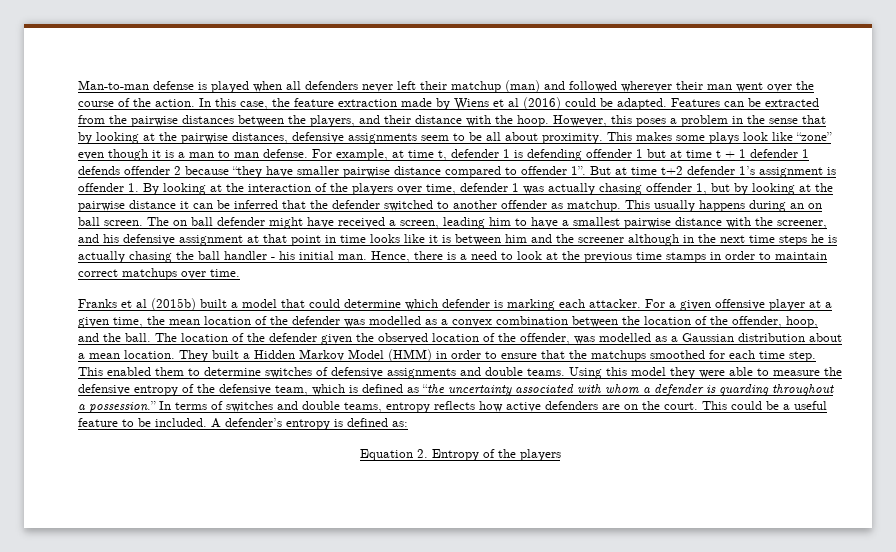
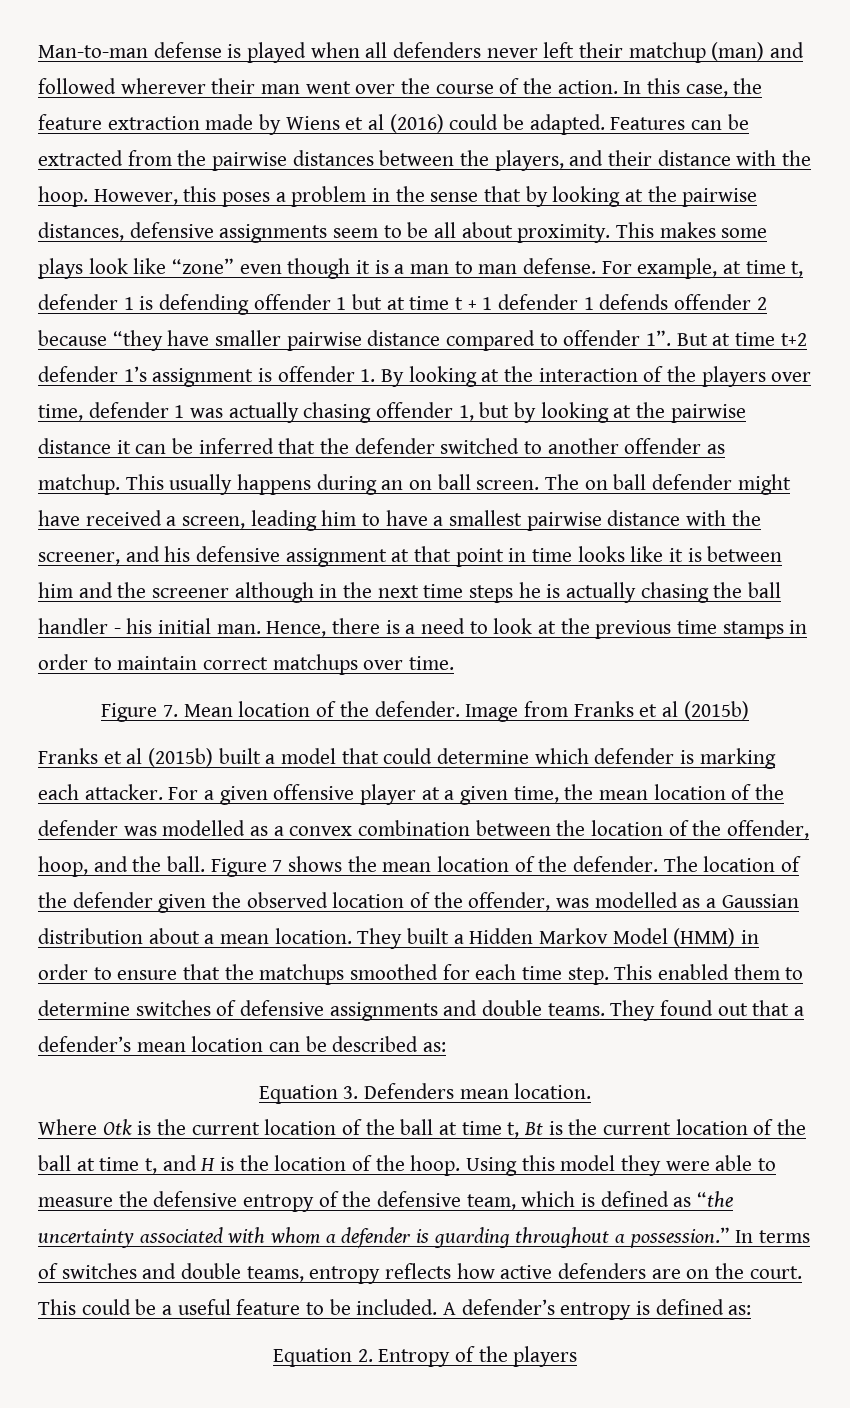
+ Figure 7. Mean location of the defender. Image from Franks et al (2015b)
+ Figure 7 shows the mean location of the defender.
+ They found out that a defender’s mean location can be described as:
+ Equation 3. Defenders mean location.
+ Where Otk is the current location of the ball at time t, Bt is the current location of the ball at time t, and H is the location of the hoop.

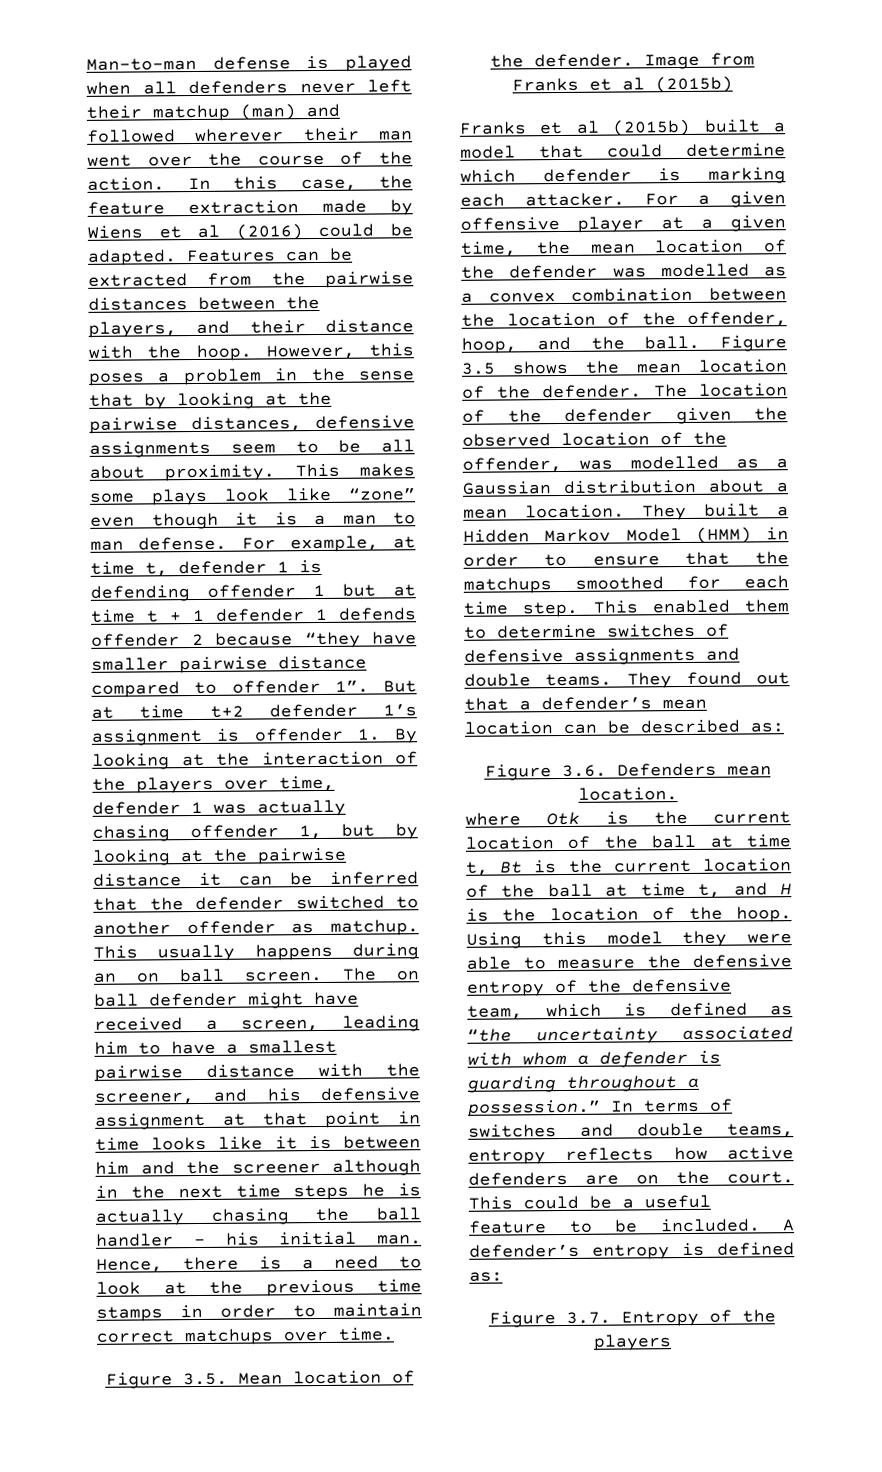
- Figure 7. Mean location of the defender.
+ Figure 3.5. Mean location of the defender.
- Figure 7 shows the mean location of the defender.
+ Figure 3.5 shows the mean location of the defender.
- Equation 3. Defenders mean location.
+ Figure 3.6. Defenders mean location.
- Where Otk is the current location of the ball at time t, Bt is the current location of the ball at time t, and H is the location of the hoop.
+ where Otk is the current location of the ball at time t, Bt is the current location of the ball at time t, and H is the location of the hoop.
- Equation 2. Entropy of the players
+ Figure 3.7. Entropy of the players

